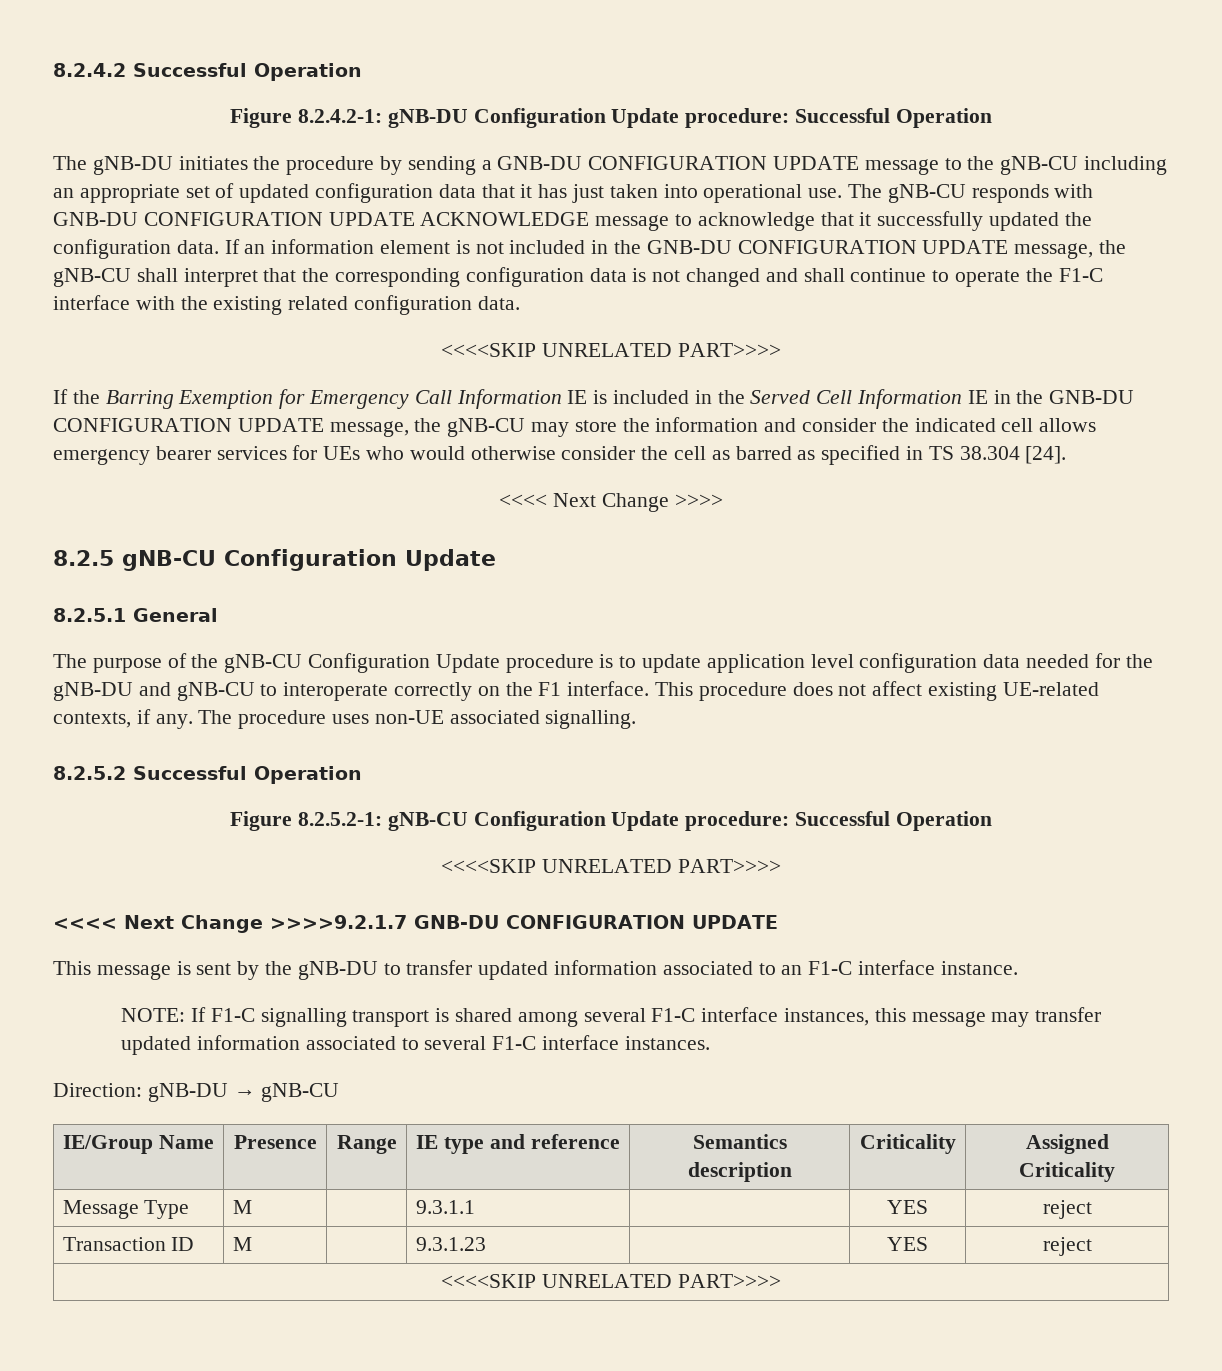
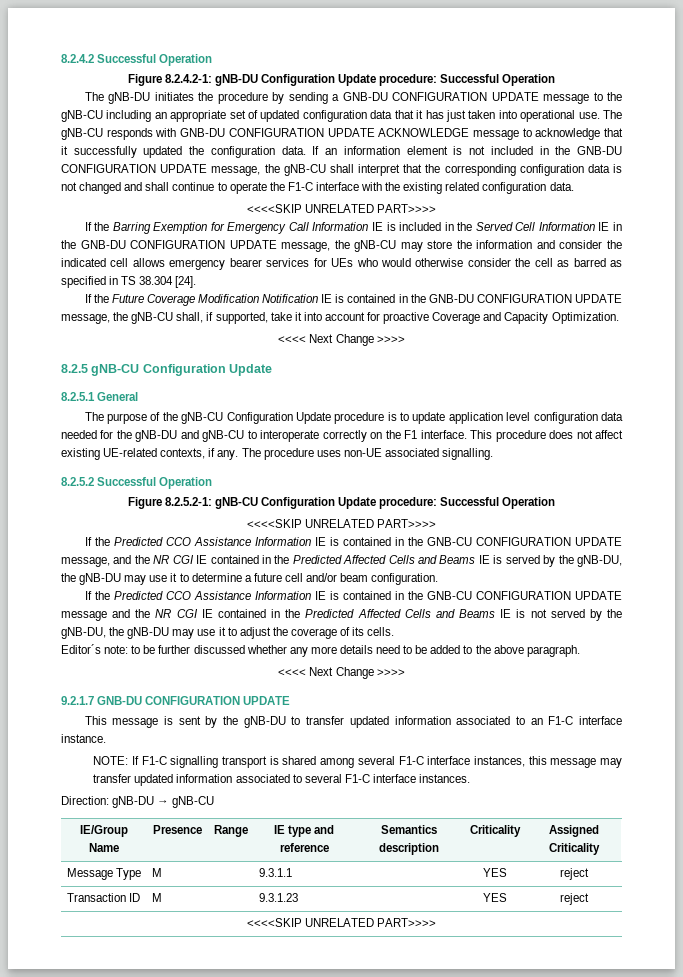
+ If the Future Coverage Modification Notification IE is contained in the GNB-DU CONFIGURATION UPDATE message, the gNB-CU shall, if supported, take it into account for proactive Coverage and Capacity Optimization.
- <<<< Next Change >>>>9.2.1.7 GNB-DU CONFIGURATION UPDATE
+ If the Predicted CCO Assistance Information IE is contained in the GNB-CU CONFIGURATION UPDATE message, and the NR CGI IE contained in the Predicted Affected Cells and Beams IE is served by the gNB-DU, the gNB-DU may use it to determine a future cell and/or beam configuration.
+ If the Predicted CCO Assistance Information IE is contained in the GNB-CU CONFIGURATION UPDATE message and the NR CGI IE contained in the Predicted Affected Cells and Beams IE is not served by the gNB-DU, the gNB-DU may use it to adjust the coverage of its cells.
+ Editor´s note: to be further discussed whether any more details need to be added to the above paragraph.
+ <<<< Next Change >>>>
+ 9.2.1.7 GNB-DU CONFIGURATION UPDATE

